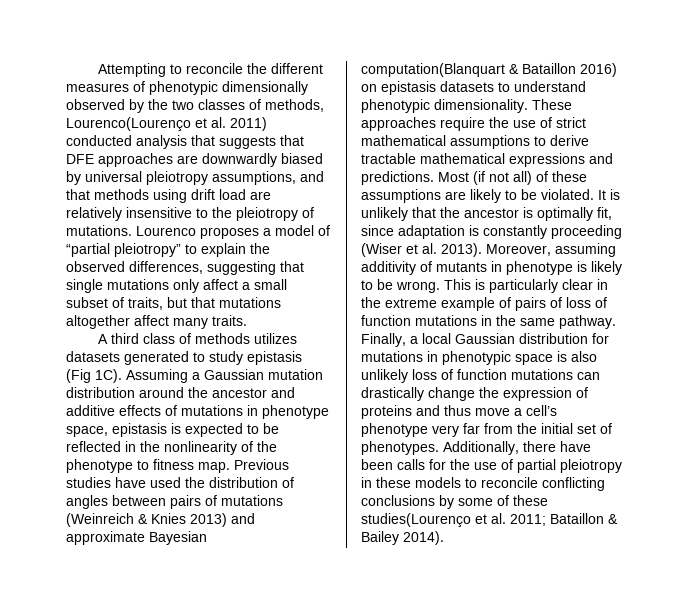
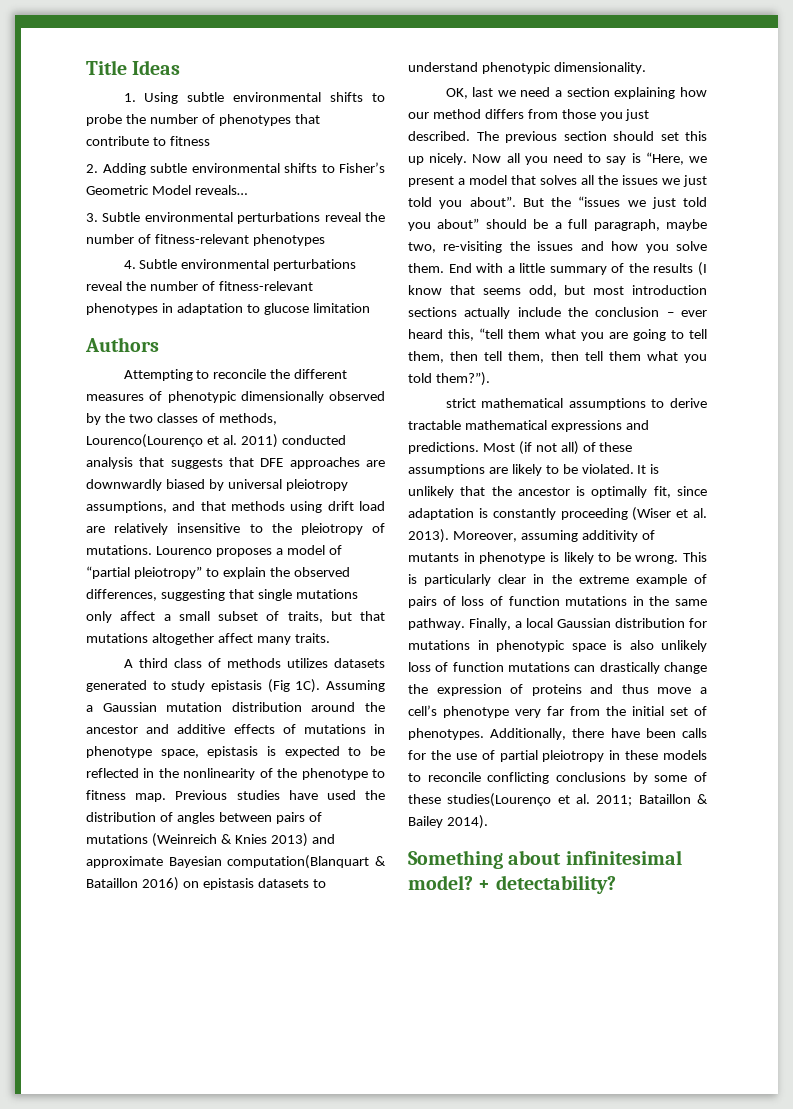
+ Title Ideas
+ 1. Using subtle environmental shifts to probe the number of phenotypes that contribute to fitness
+ 2. Adding subtle environmental shifts to Fisher’s Geometric Model reveals…
+ 3. Subtle environmental perturbations reveal the number of fitness-relevant phenotypes
+ 4. Subtle environmental perturbations reveal the number of fitness-relevant phenotypes in adaptation to glucose limitation
+ Authors
- Previous studies have used the distribution of angles between pairs of mutations (Weinreich & Knies 2013) and approximate Bayesian computation(Blanquart & Bataillon 2016) on epistasis datasets to understand phenotypic dimensionality. These approaches require the use of strict mathematical assumptions to derive tractable mathematical expressions and predictions.
+ Previous studies have used the distribution of angles between pairs of mutations (Weinreich & Knies 2013) and approximate Bayesian computation(Blanquart & Bataillon 2016) on epistasis datasets to understand phenotypic dimensionality.
+ OK, last we need a section explaining how our method differs from those you just described. The previous section should set this up nicely. Now all you need to say is “Here, we present a model that solves all the issues we just told you about”. But the “issues we just told you about” should be a full paragraph, maybe two, re-visiting the issues and how you solve them. End with a little summary of the results (I know that seems odd, but most introduction sections actually include the conclusion – ever heard this, “tell them what you are going to tell them, then tell them, then tell them what you told them?”).
+ strict mathematical assumptions to derive tractable mathematical expressions and predictions.
+ Something about infinitesimal model? + detectability?

